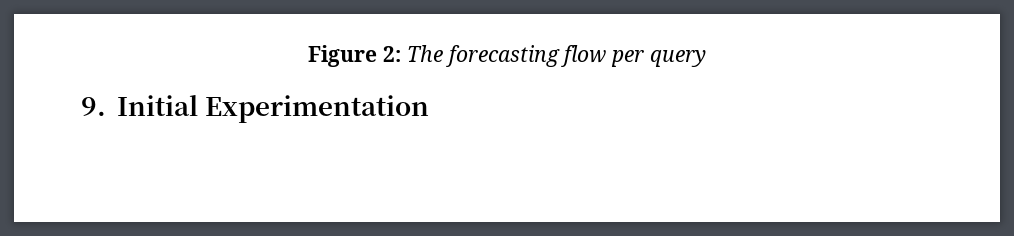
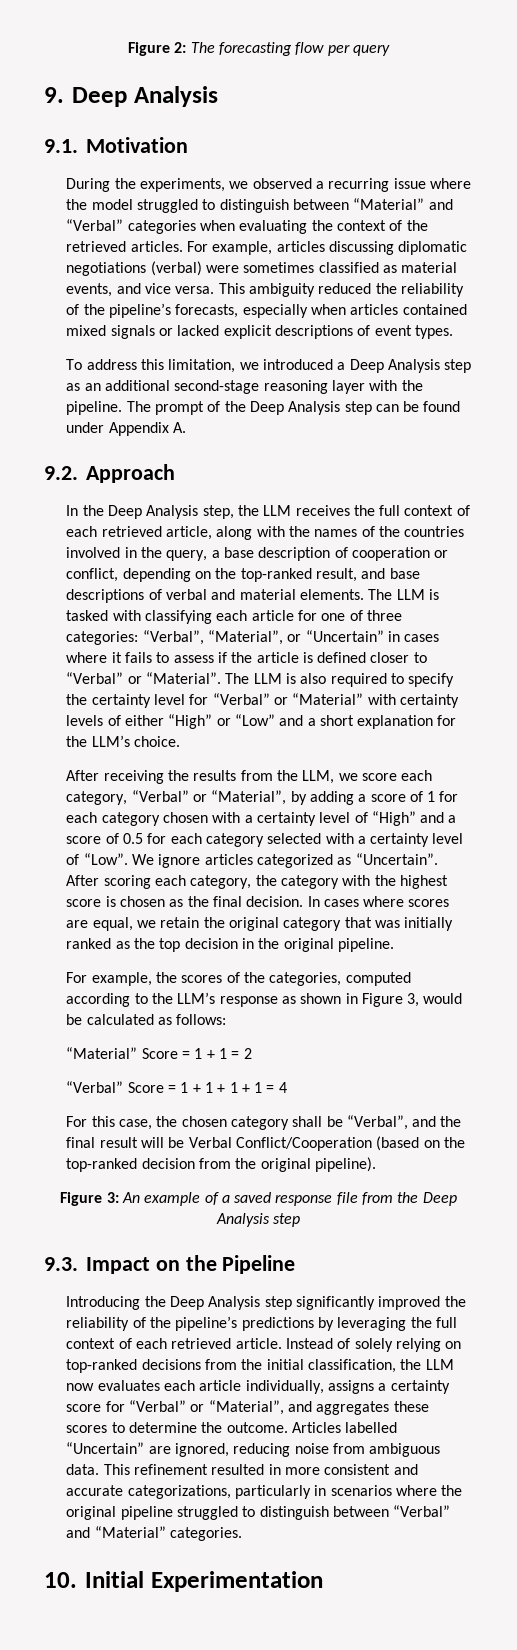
- 9. Initial Experimentation
+ 9. Deep Analysis
+ 9.1. Motivation
+ During the experiments, we observed a recurring issue where the model struggled to distinguish between “Material” and “Verbal” categories when evaluating the context of the retrieved articles. For example, articles discussing diplomatic negotiations (verbal) were sometimes classified as material events, and vice versa. This ambiguity reduced the reliability of the pipeline’s forecasts, especially when articles contained mixed signals or lacked explicit descriptions of event types.
+ To address this limitation, we introduced a Deep Analysis step as an additional second-stage reasoning layer with the pipeline. The prompt of the Deep Analysis step can be found under Appendix A.
+ 9.2. Approach
+ In the Deep Analysis step, the LLM receives the full context of each retrieved article, along with the names of the countries involved in the query, a base description of cooperation or conflict, depending on the top-ranked result, and base descriptions of verbal and material elements. The LLM is tasked with classifying each article for one of three categories: “Verbal”, “Material”, or “Uncertain” in cases where it fails to assess if the article is defined closer to “Verbal” or “Material”. The LLM is also required to specify the certainty level for “Verbal” or “Material” with certainty levels of either “High” or “Low” and a short explanation for the LLM’s choice.
+ After receiving the results from the LLM, we score each category, “Verbal” or “Material”, by adding a score of 1 for each category chosen with a certainty level of “High” and a score of 0.5 for each category selected with a certainty level of “Low”. We ignore articles categorized as “Uncertain”. After scoring each category, the category with the highest score is chosen as the final decision. In cases where scores are equal, we retain the original category that was initially ranked as the top decision in the original pipeline.
+ For example, the scores of the categories, computed according to the LLM’s response as shown in Figure 3, would be calculated as follows:
+ “Material” Score = 1 + 1 = 2
+ “Verbal” Score = 1 + 1 + 1 + 1 = 4
+ For this case, the chosen category shall be “Verbal”, and the final result will be Verbal Conflict/Cooperation (based on the top-ranked decision from the original pipeline).
+ Figure 3: An example of a saved response file from the Deep Analysis step
+ 9.3. Impact on the Pipeline
+ Introducing the Deep Analysis step significantly improved the reliability of the pipeline’s predictions by leveraging the full context of each retrieved article. Instead of solely relying on top-ranked decisions from the initial classification, the LLM now evaluates each article individually, assigns a certainty score for “Verbal” or “Material”, and aggregates these scores to determine the outcome. Articles labelled “Uncertain” are ignored, reducing noise from ambiguous data. This refinement resulted in more consistent and accurate categorizations, particularly in scenarios where the original pipeline struggled to distinguish between “Verbal” and “Material” categories.
+ 10. Initial Experimentation

